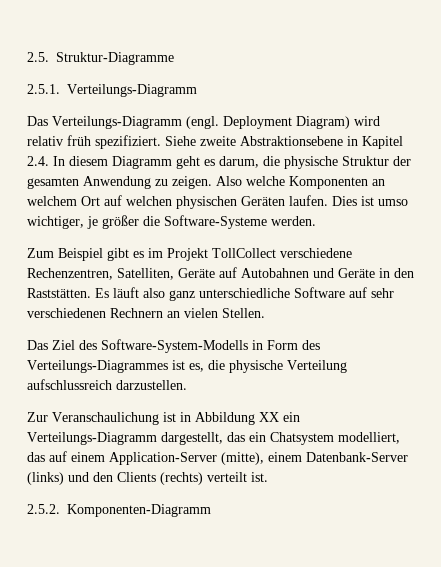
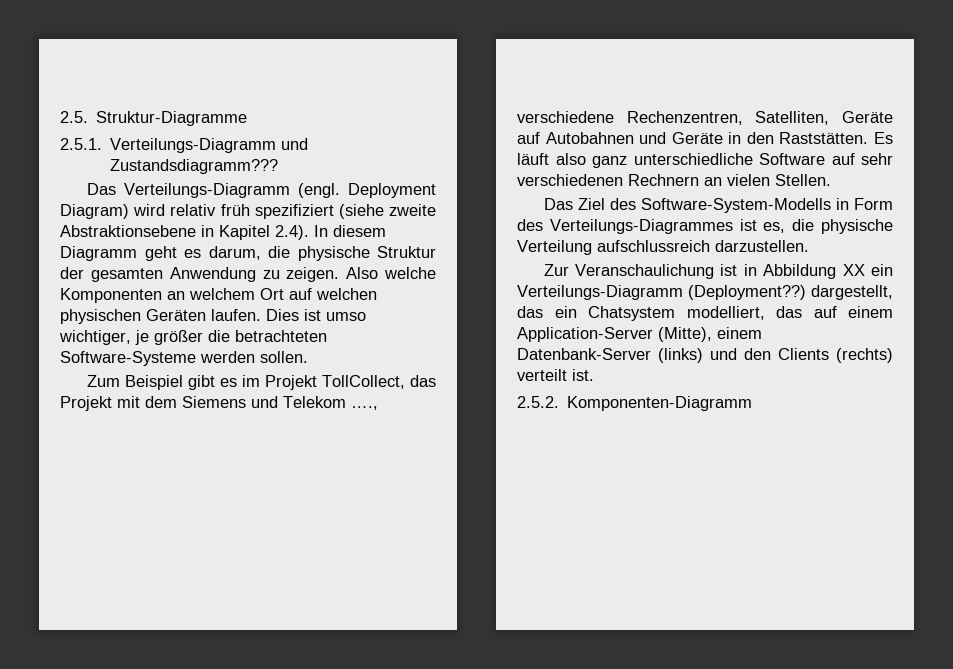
- 2.5.1. Verteilungs-Diagramm
+ 2.5.1. Verteilungs-Diagramm und Zustandsdiagramm???
- Deployment Diagram) wird relativ früh spezifiziert. Siehe zweite Abstraktionsebene in Kapitel 2.4. In diesem Diagramm geht es darum, die physische Struktur der gesamten Anwendung zu zeigen.
+ Deployment Diagram) wird relativ früh spezifiziert (siehe zweite Abstraktionsebene in Kapitel 2.4). In diesem Diagramm geht es darum, die physische Struktur der gesamten Anwendung zu zeigen.
- Dies ist umso wichtiger, je größer die Software-Systeme werden.
+ Dies ist umso wichtiger, je größer die betrachteten Software-Systeme werden sollen.
- Zum Beispiel gibt es im Projekt TollCollect verschiedene Rechenzentren, Satelliten, Geräte auf Autobahnen und Geräte in den Raststätten.
+ Zum Beispiel gibt es im Projekt TollCollect, das Projekt mit dem Siemens und Telekom …., verschiedene Rechenzentren, Satelliten, Geräte auf Autobahnen und Geräte in den Raststätten.
- Zur Veranschaulichung ist in Abbildung XX ein Verteilungs-Diagramm dargestellt, das ein Chatsystem modelliert, das auf einem Application-Server (mitte), einem Datenbank-Server (links) und den Clients (rechts) verteilt ist.
+ Zur Veranschaulichung ist in Abbildung XX ein Verteilungs-Diagramm (Deployment??) dargestellt, das ein Chatsystem modelliert, das auf einem Application-Server (Mitte), einem Datenbank-Server (links) und den Clients (rechts) verteilt ist.

